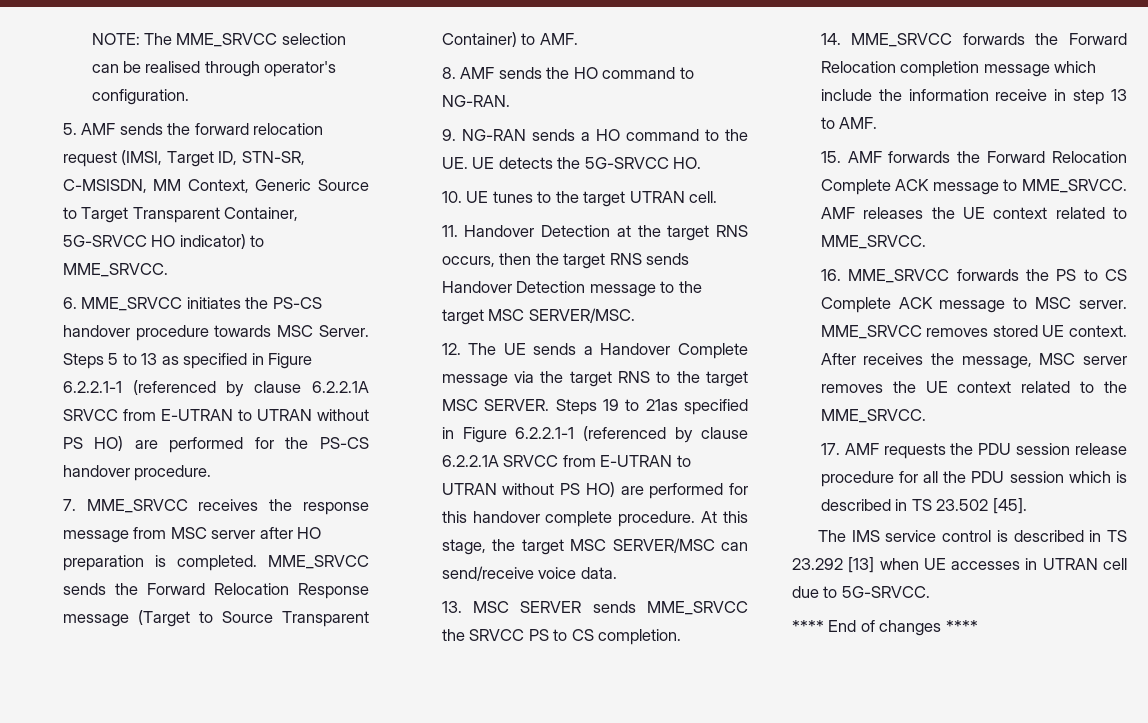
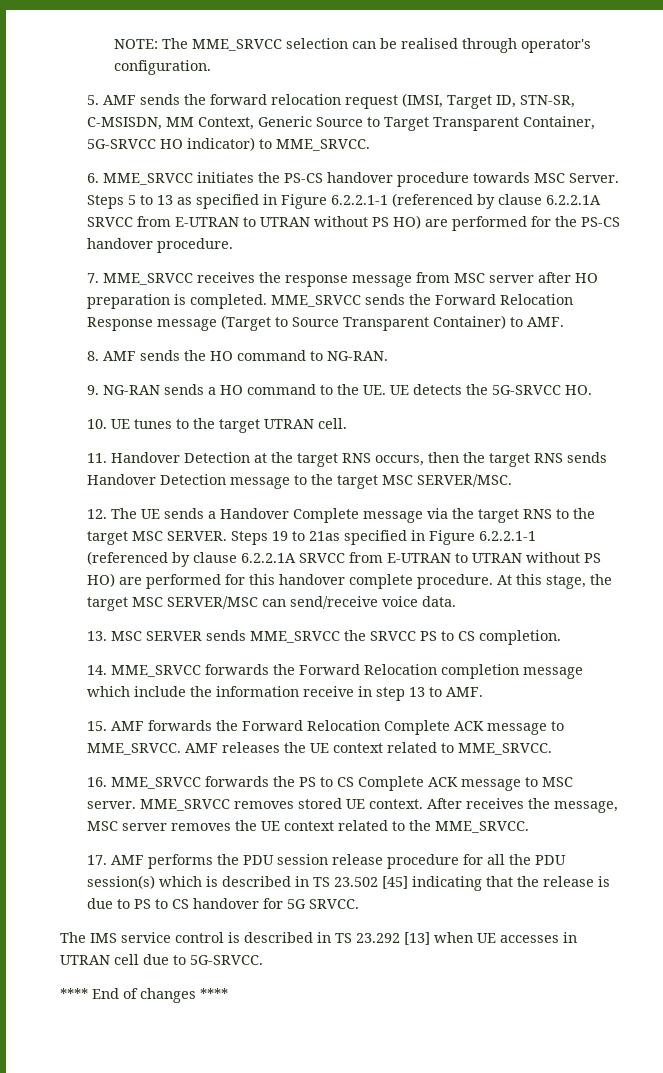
- 17. AMF requests the PDU session release procedure for all the PDU session which is described in TS 23.502 [45].
+ 17. AMF performs the PDU session release procedure for all the PDU session(s) which is described in TS 23.502 [45] indicating that the release is due to PS to CS handover for 5G SRVCC.

